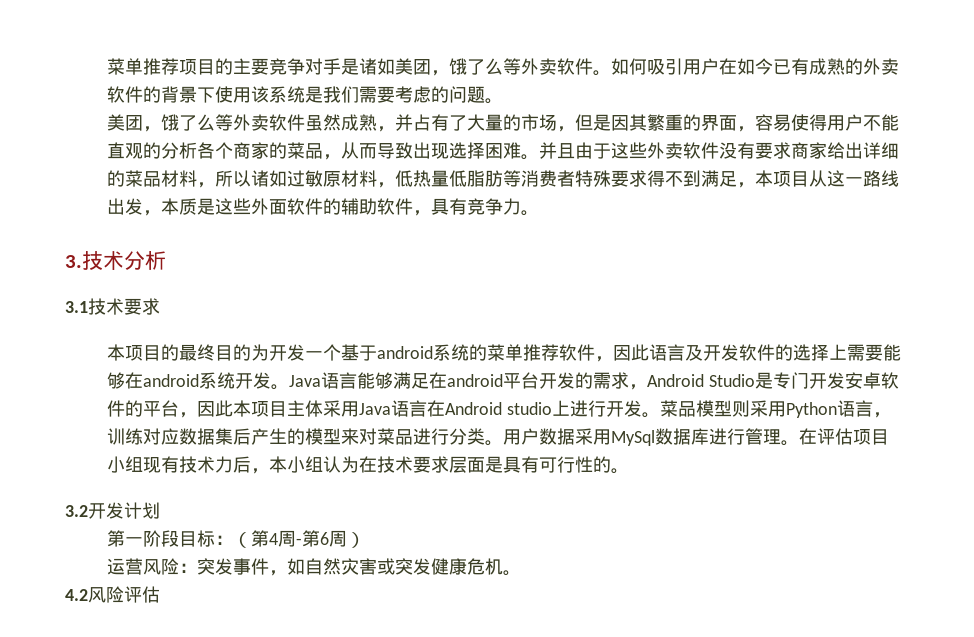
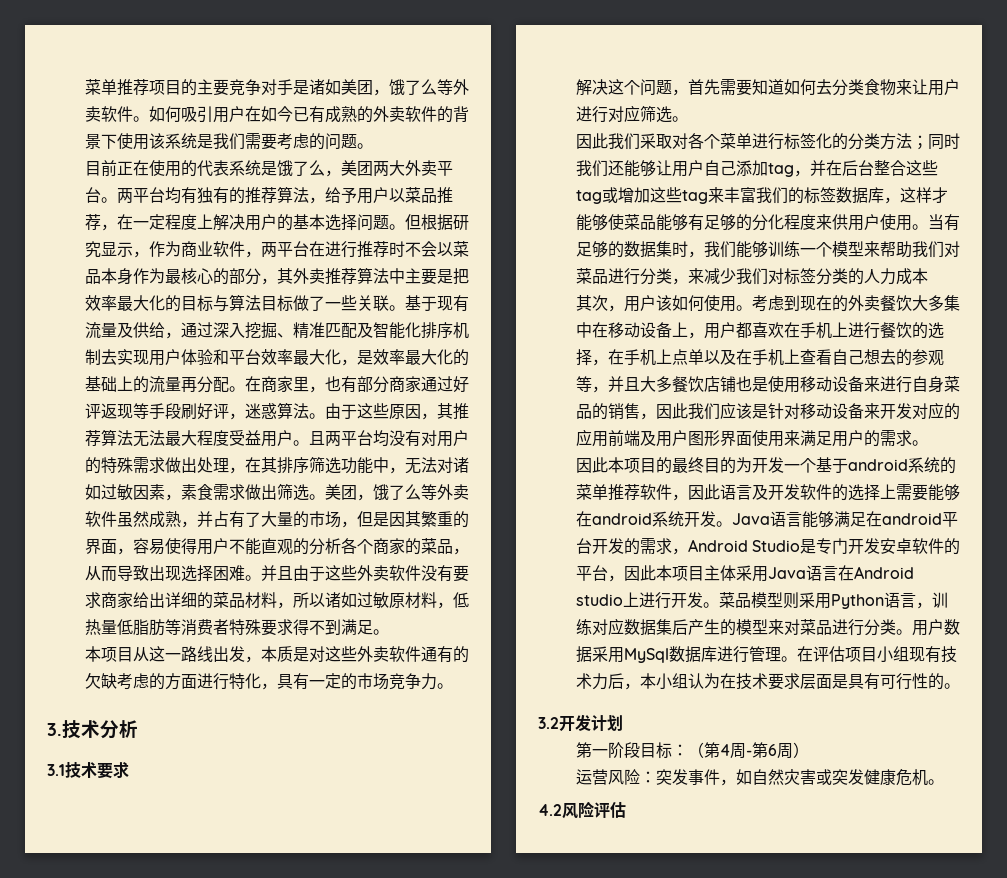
+ 目前正在使用的代表系统是饿了么，美团两大外卖平台。两平台均有独有的推荐算法，给予用户以菜品推荐，在一定程度上解决用户的基本选择问题。但根据研究显示，作为商业软件，两平台在进行推荐时不会以菜品本身作为最核心的部分，其外卖推荐算法中主要是把效率最大化的目标与算法目标做了一些关联。基于现有流量及供给，通过深入挖掘、精准匹配及智能化排序机制去实现用户体验和平台效率最大化，是效率最大化的基础上的流量再分配。在商家里，也有部分商家通过好评返现等手段刷好评，迷惑算法。由于这些原因，其推荐算法无法最大程度受益用户。且两平台均没有对用户的特殊需求做出处理，在其排序筛选功能中，无法对诸如过敏因素，素食需求做出筛选。
- 并且由于这些外卖软件没有要求商家给出详细的菜品材料，所以诸如过敏原材料，低热量低脂肪等消费者特殊要求得不到满足，本项目从这一路线出发，本质是这些外面软件的辅助软件，具有竞争力。
+ 并且由于这些外卖软件没有要求商家给出详细的菜品材料，所以诸如过敏原材料，低热量低脂肪等消费者特殊要求得不到满足。
+ 本项目从这一路线出发，本质是对这些外卖软件通有的欠缺考虑的方面进行特化，具有一定的市场竞争力。
- 本项目的最终目的为开发一个基于android系统的菜单推荐软件，因此语言及开发软件的选择上需要能够在android系统开发。
+ 解决这个问题，首先需要知道如何去分类食物来让用户进行对应筛选。
+ 因此我们采取对各个菜单进行标签化的分类方法；同时我们还能够让用户自己添加tag，并在后台整合这些tag或增加这些tag来丰富我们的标签数据库，这样才能够使菜品能够有足够的分化程度来供用户使用。当有足够的数据集时，我们能够训练一个模型来帮助我们对菜品进行分类，来减少我们对标签分类的人力成本
+ 其次，用户该如何使用。考虑到现在的外卖餐饮大多集中在移动设备上，用户都喜欢在手机上进行餐饮的选择，在手机上点单以及在手机上查看自己想去的参观等，并且大多餐饮店铺也是使用移动设备来进行自身菜品的销售，因此我们应该是针对移动设备来开发对应的应用前端及用户图形界面使用来满足用户的需求。
+ 因此本项目的最终目的为开发一个基于android系统的菜单推荐软件，因此语言及开发软件的选择上需要能够在android系统开发。

